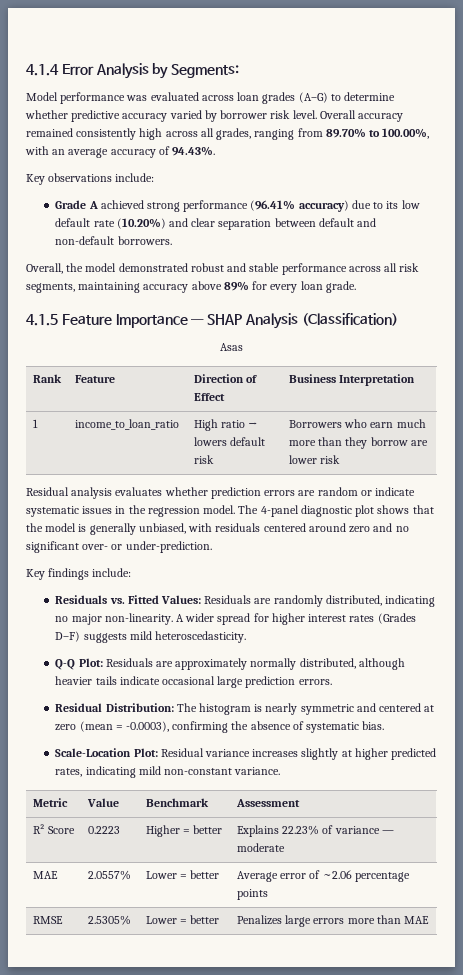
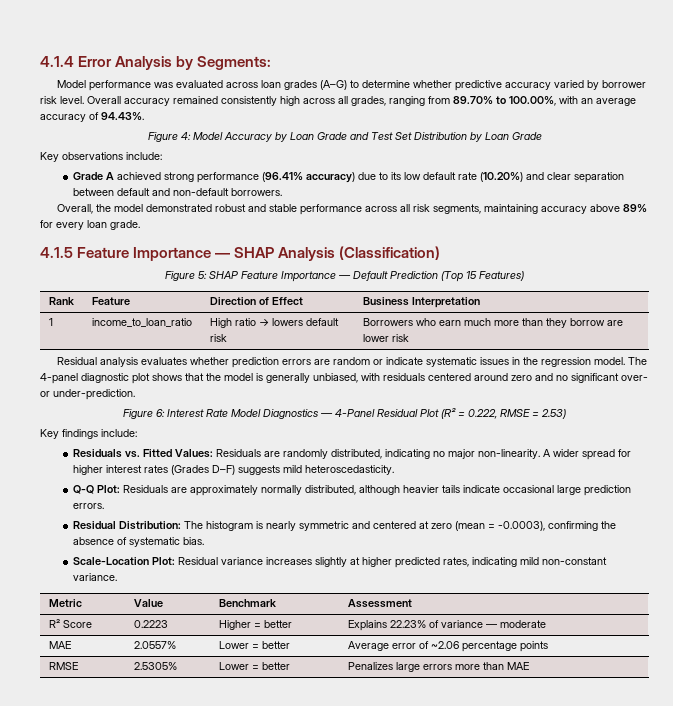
+ Figure 4: Model Accuracy by Loan Grade and Test Set Distribution by Loan Grade
- Asas
+ Figure 5: SHAP Feature Importance — Default Prediction (Top 15 Features)
+ Figure 6: Interest Rate Model Diagnostics — 4-Panel Residual Plot (R² = 0.222, RMSE = 2.53)

